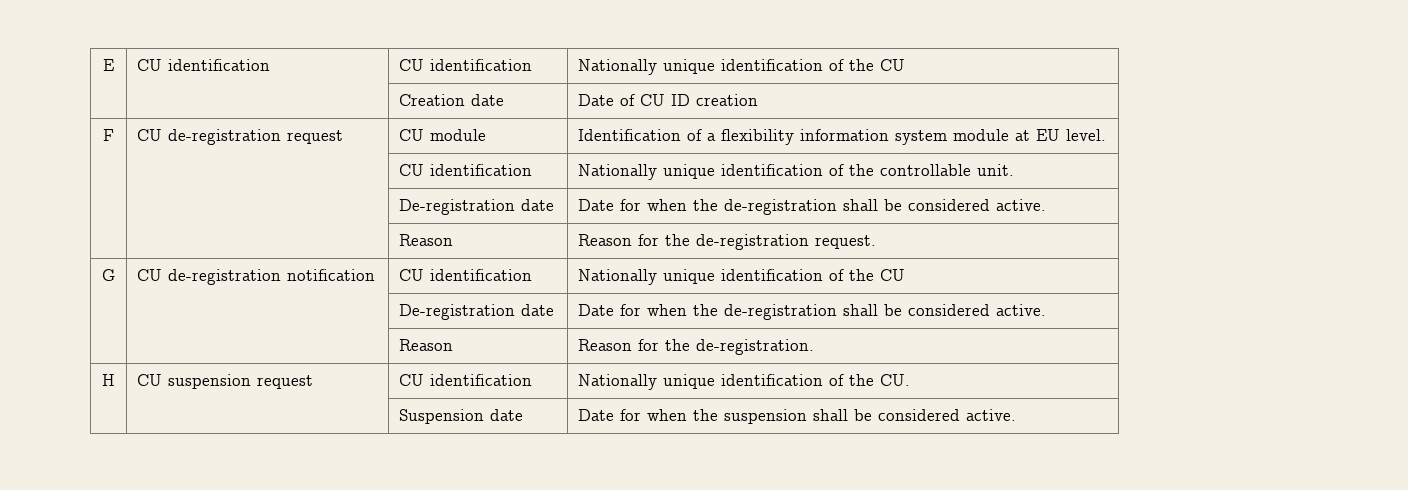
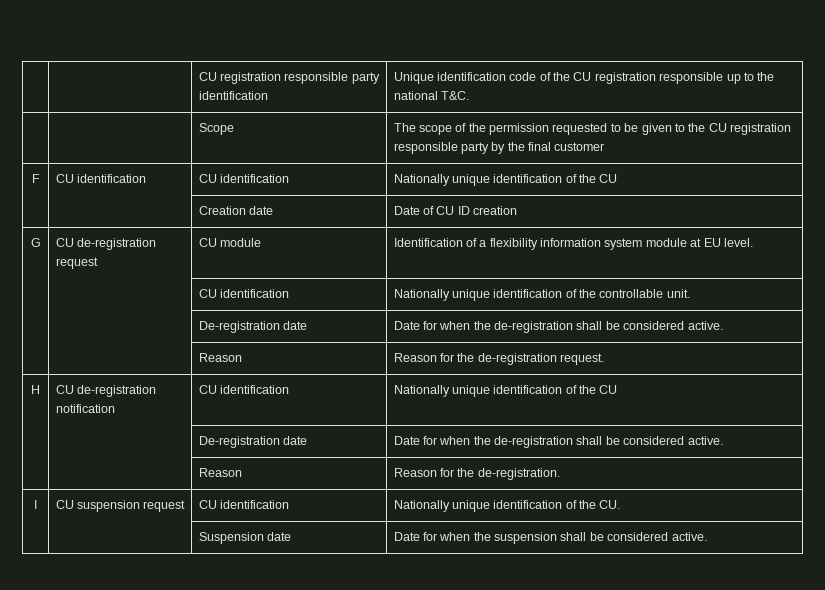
- E | CU identification | CU identification | Nationally unique identification of the CU
+ | | CU registration responsible party identification | Unique identification code of the CU registration responsible up to the national T&C.
+ | | Scope | The scope of the permission requested to be given to the CU registration responsible party by the final customer
+ F | CU identification | CU identification | Nationally unique identification of the CU
- F | CU de-registration request | CU module | Identification of a flexibility information system module at EU level.
+ G | CU de-registration request | CU module | Identification of a flexibility information system module at EU level.
- G | CU de-registration notification | CU identification | Nationally unique identification of the CU
+ H | CU de-registration notification | CU identification | Nationally unique identification of the CU
- H | CU suspension request | CU identification | Nationally unique identification of the CU.
+ I | CU suspension request | CU identification | Nationally unique identification of the CU.

